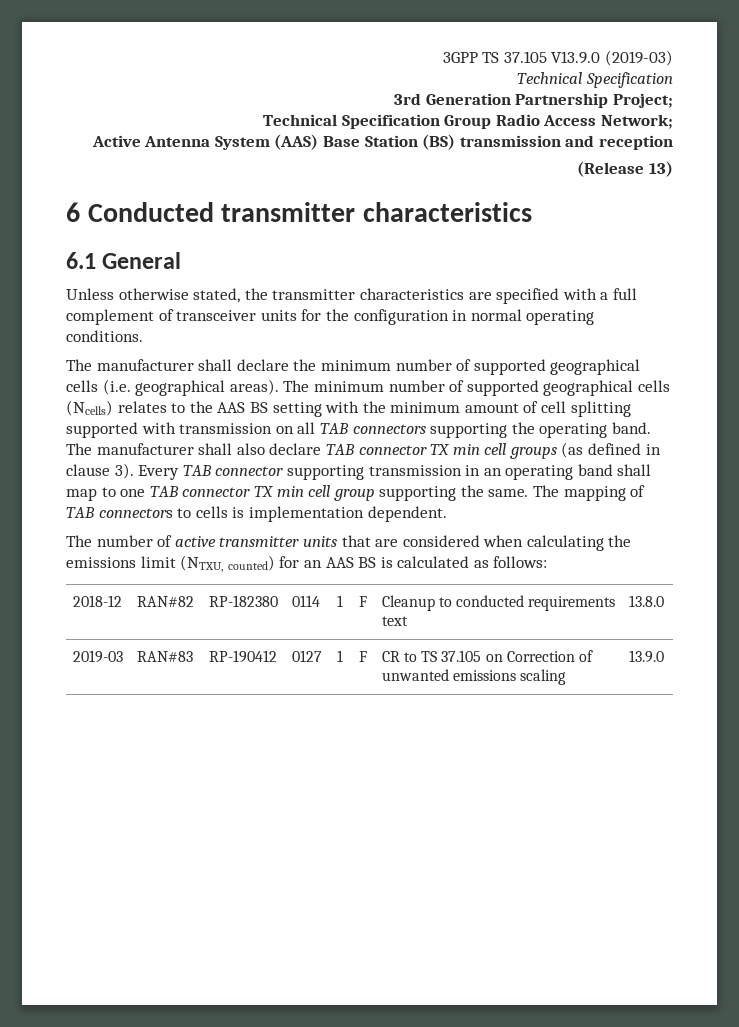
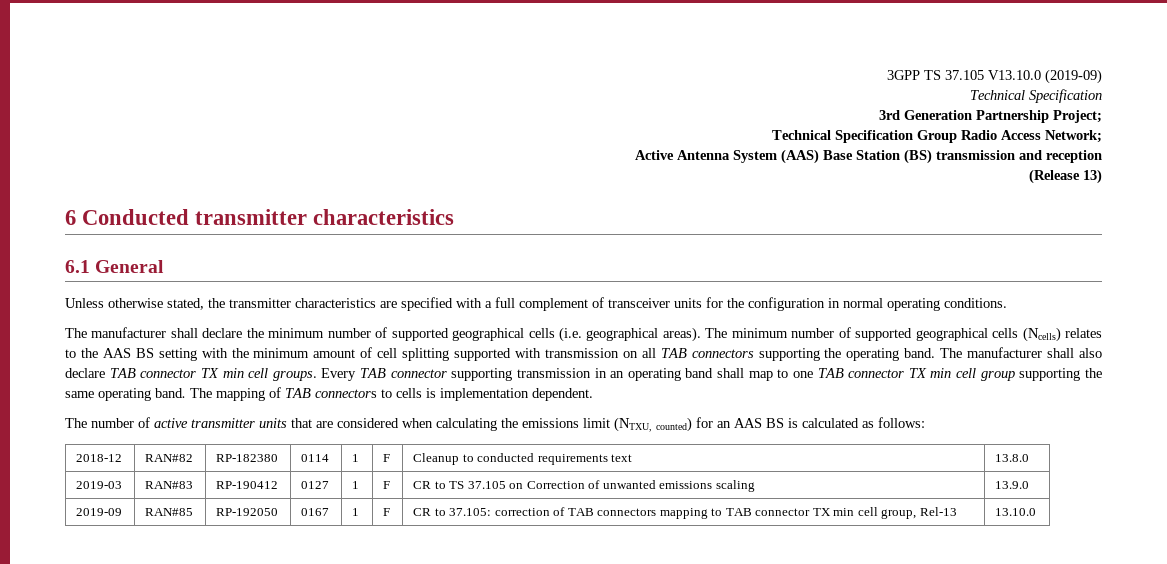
- 3GPP TS 37.105 V13.9.0 (2019-03)
+ 3GPP TS 37.105 V13.10.0 (2019-09)
- The manufacturer shall also declare TAB connector TX min cell groups (as defined in clause 3).
+ The manufacturer shall also declare TAB connector TX min cell groups.
- Every TAB connector supporting transmission in an operating band shall map to one TAB connector TX min cell group supporting the same.
+ Every TAB connector supporting transmission in an operating band shall map to one TAB connector TX min cell group supporting the same operating band.
+ 2019-09 | RAN#85 | RP-192050 | 0167 | 1 | F | CR to 37.105: correction of TAB connectors mapping to TAB connector TX min cell group, Rel-13 | 13.10.0

